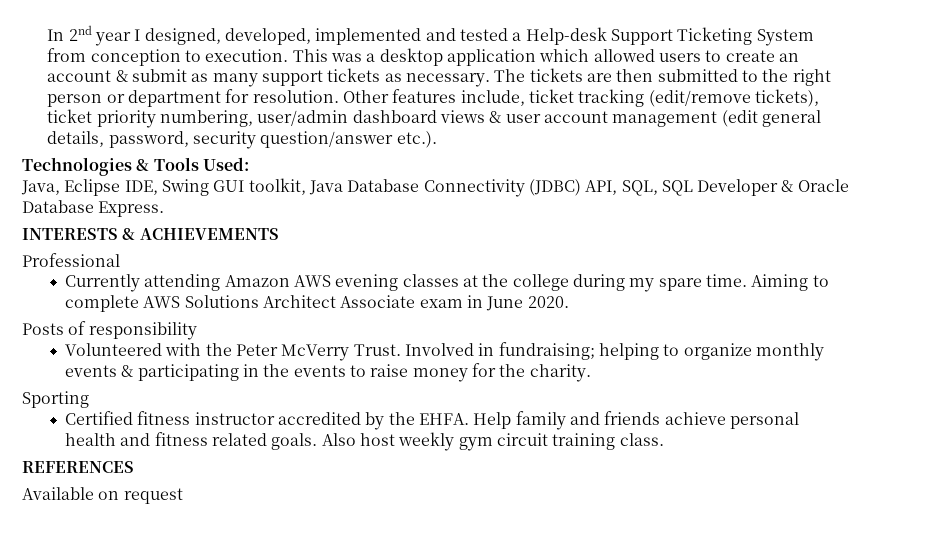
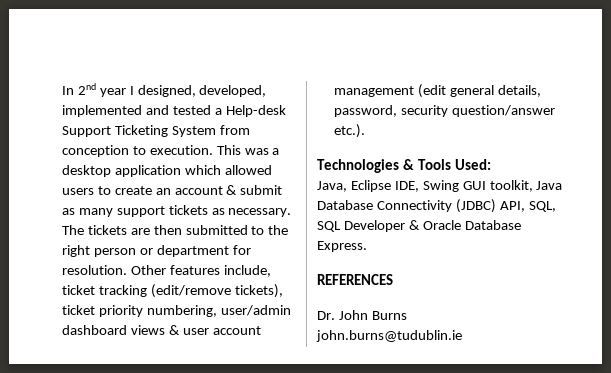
- INTERESTS & ACHIEVEMENTS
- Professional
- Currently attending Amazon AWS evening classes at the college during my spare time. Aiming to complete AWS Solutions Architect Associate exam in June 2020.
- Posts of responsibility
- Volunteered with the Peter McVerry Trust. Involved in fundraising; helping to organize monthly events & participating in the events to raise money for the charity.
- Sporting
- Certified fitness instructor accredited by the EHFA. Help family and friends achieve personal health and fitness related goals. Also host weekly gym circuit training class.
  REFERENCES
- Available on request
+ Dr. John Burns
+ john.burns@tudublin.ie

